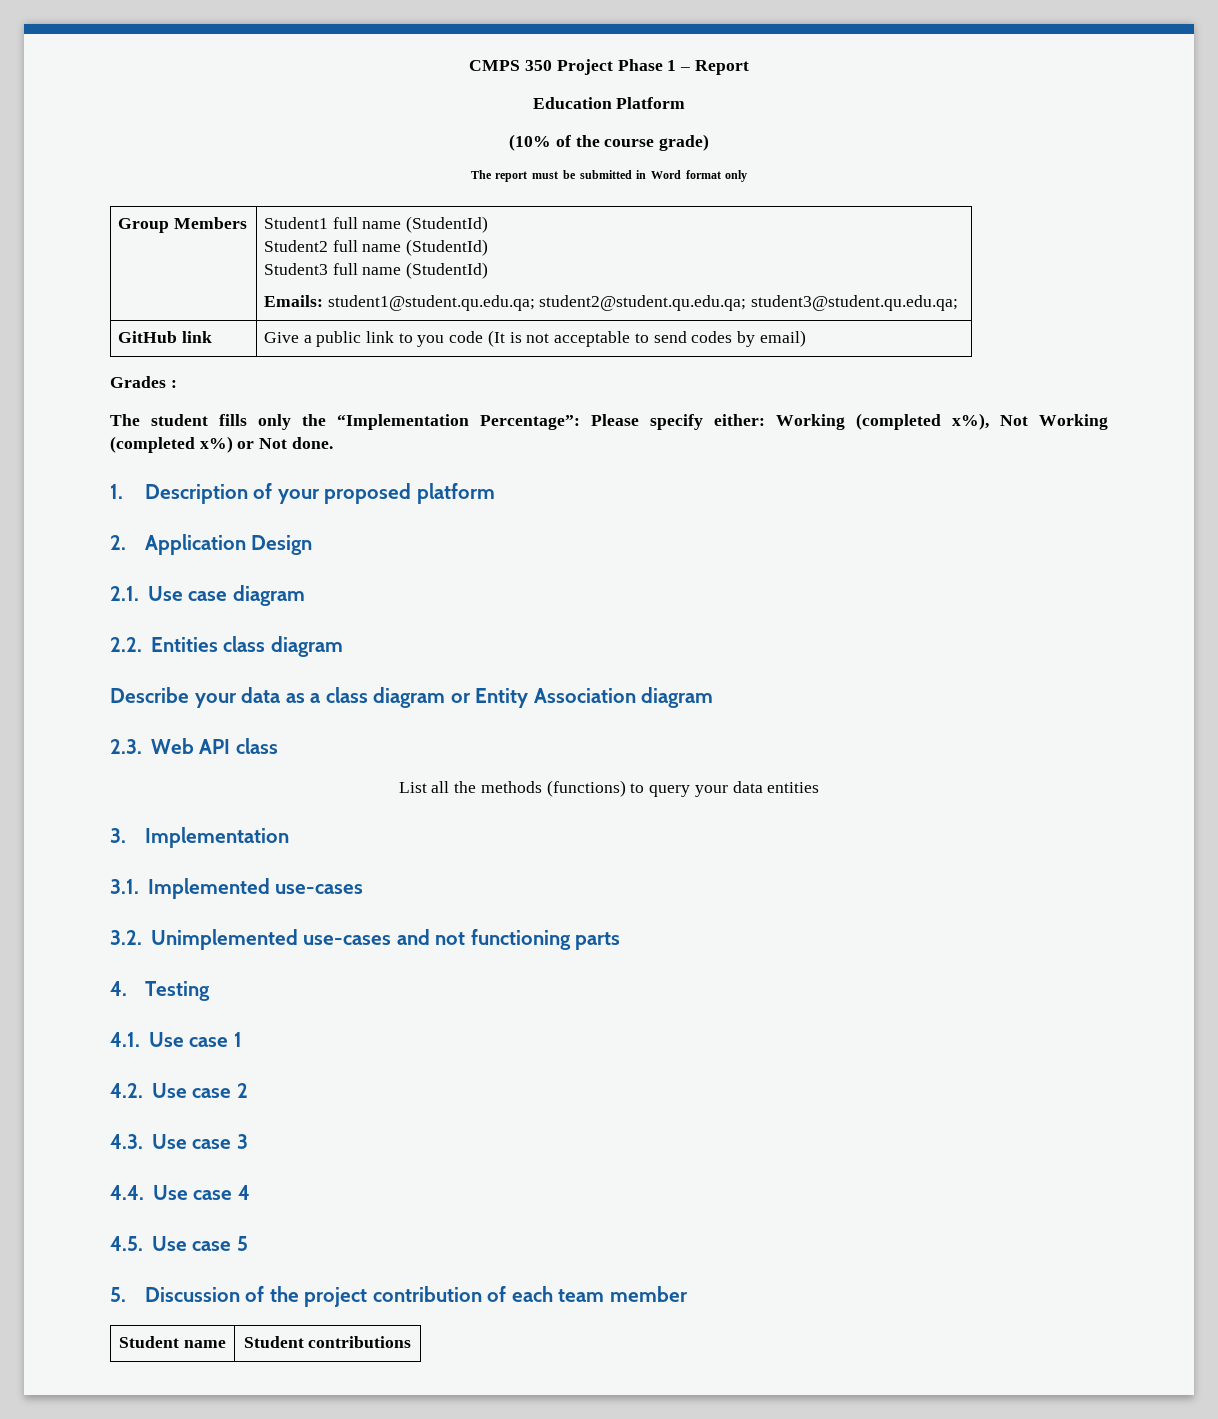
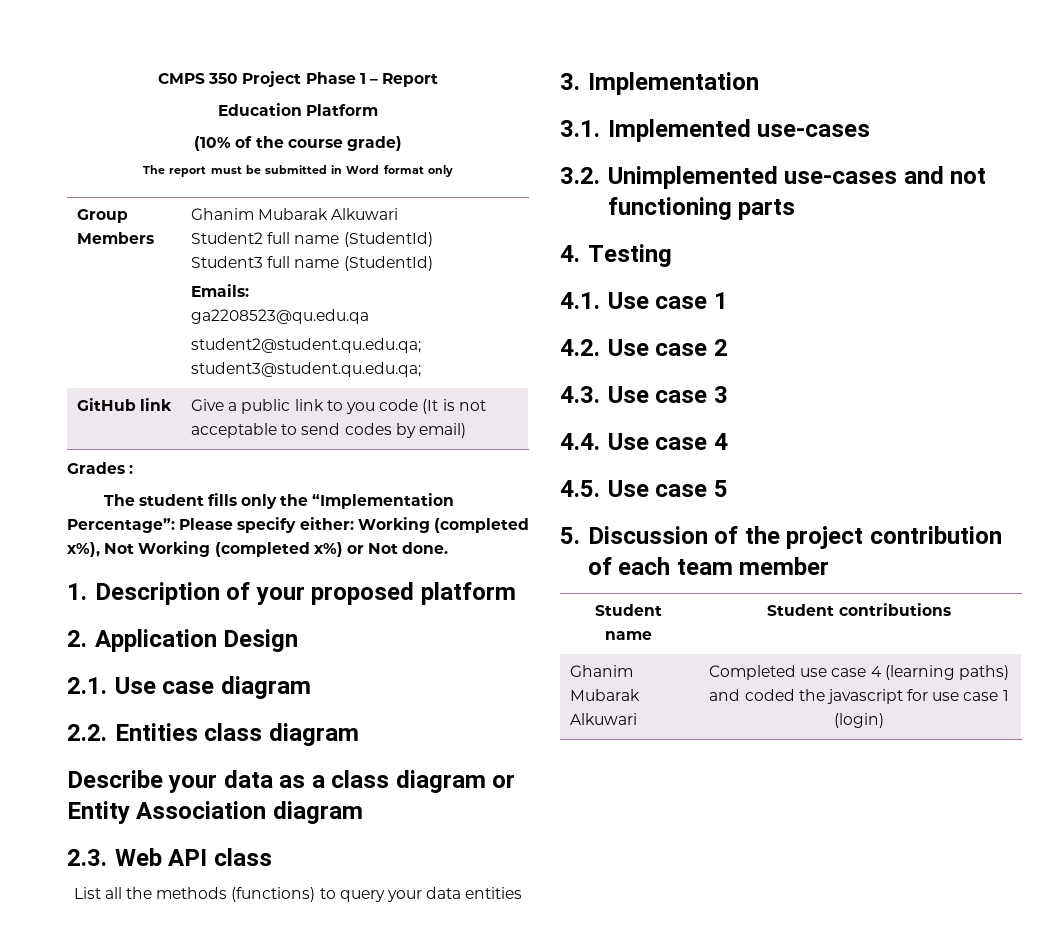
- Group Members | Student1 full name (StudentId)
+ Group Members | Ghanim Mubarak Alkuwari
  Student2 full name (StudentId)
  Student3 full name (StudentId)
- Emails: student1@student.qu.edu.qa; student2@student.qu.edu.qa; student3@student.qu.edu.qa;
+ Emails:
+ ga2208523@qu.edu.qa
+ student2@student.qu.edu.qa; student3@student.qu.edu.qa;
+ Ghanim Mubarak Alkuwari | Completed use case 4 (learning paths) and coded the javascript for use case 1 (login)

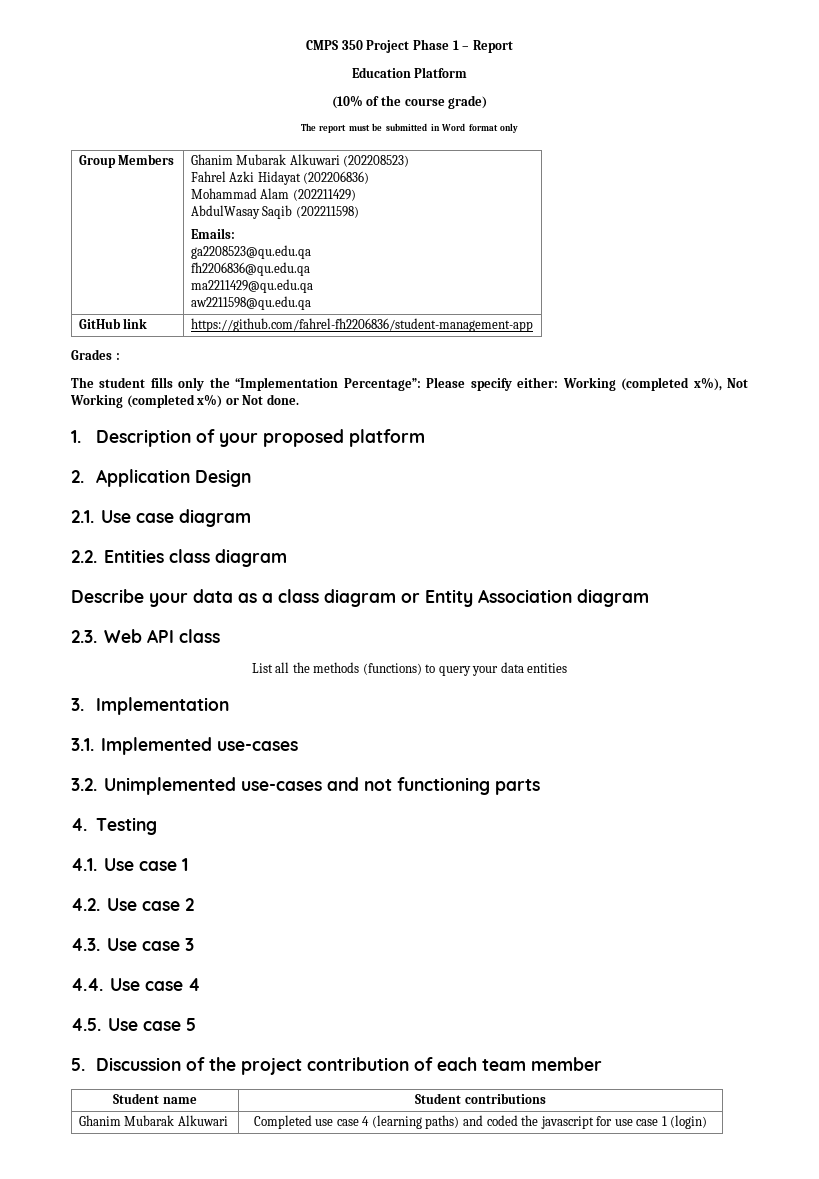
- Group Members | Ghanim Mubarak Alkuwari
- Student2 full name (StudentId)
- Student3 full name (StudentId)
+ Group Members | Ghanim Mubarak Alkuwari (202208523)
+ Fahrel Azki Hidayat (202206836)
+ Mohammad Alam (202211429)
+ AbdulWasay Saqib (202211598)
  Emails:
  ga2208523@qu.edu.qa
- student2@student.qu.edu.qa; student3@student.qu.edu.qa;
+ fh2206836@qu.edu.qa
+ ma2211429@qu.edu.qa
+ aw2211598@qu.edu.qa
- GitHub link | Give a public link to you code (It is not acceptable to send codes by email)
+ GitHub link | https://github.com/fahrel-fh2206836/student-management-app

